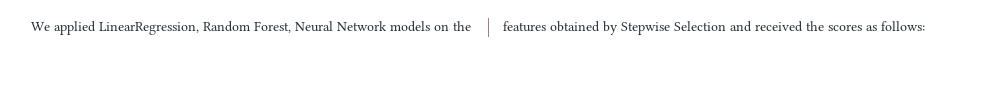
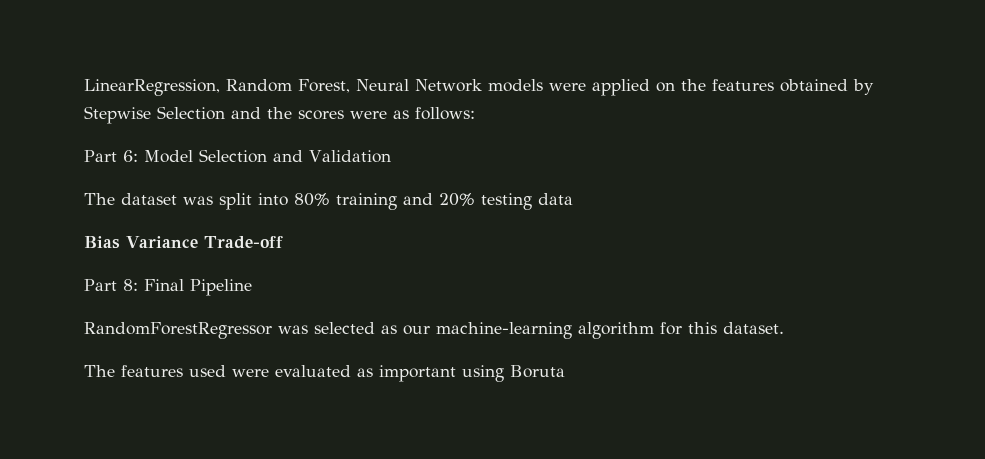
- We applied LinearRegression, Random Forest, Neural Network models on the features obtained by Stepwise Selection and received the scores as follows:
+ LinearRegression, Random Forest, Neural Network models were applied on the features obtained by Stepwise Selection and the scores were as follows:
+ Part 6: Model Selection and Validation
+ The dataset was split into 80% training and 20% testing data
+ Bias Variance Trade-off
+ Part 8: Final Pipeline
+ RandomForestRegressor was selected as our machine-learning algorithm for this dataset.
+ The features used were evaluated as important using Boruta

